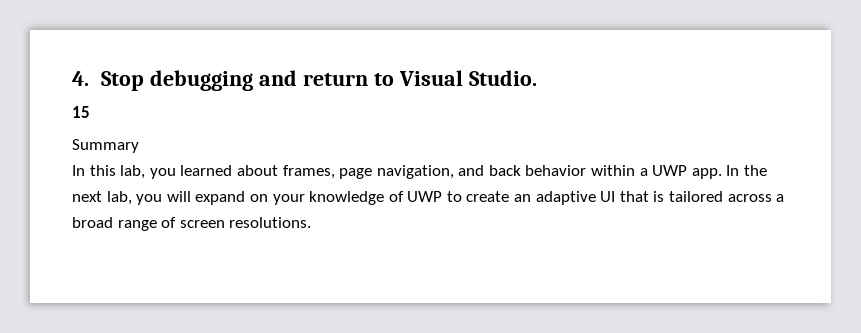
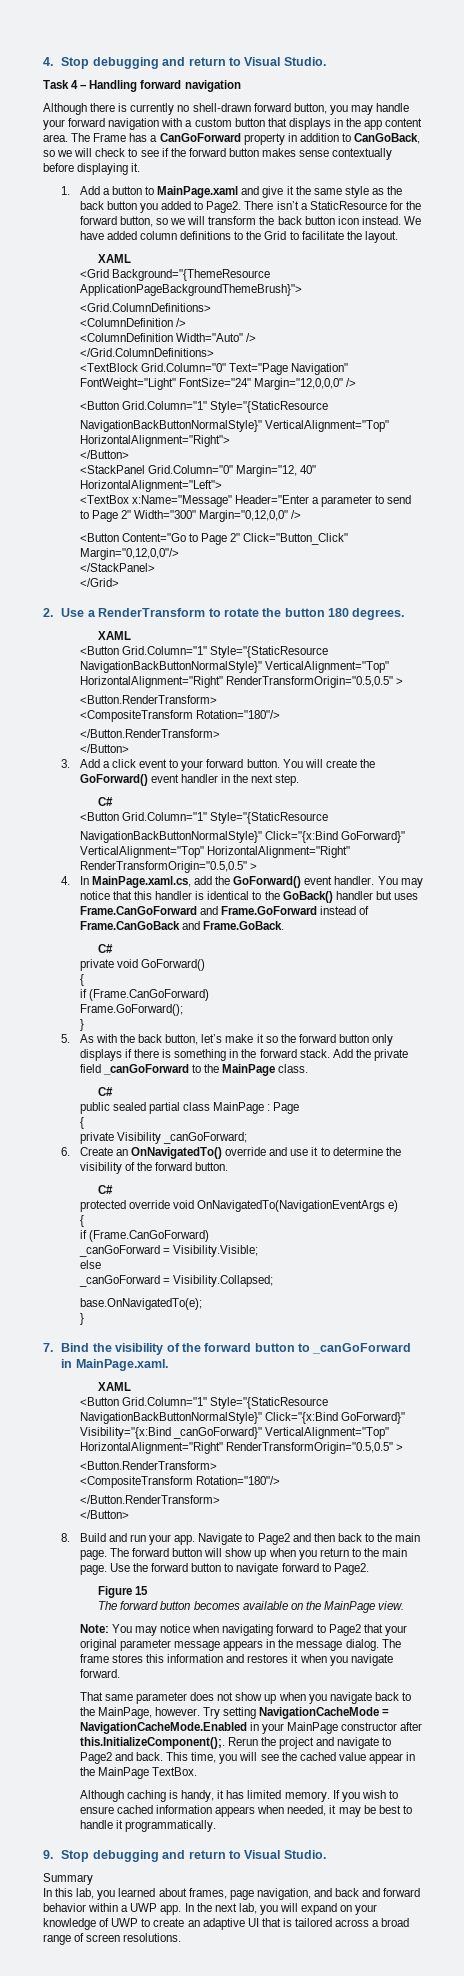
- 15
+ Task 4 – Handling forward navigation
+ Although there is currently no shell-drawn forward button, you may handle your forward navigation with a custom button that displays in the app content area. The Frame has a CanGoForward property in addition to CanGoBack, so we will check to see if the forward button makes sense contextually before displaying it.
+ 1. Add a button to MainPage.xaml and give it the same style as the back button you added to Page2. There isn’t a StaticResource for the forward button, so we will transform the back button icon instead. We have added column definitions to the Grid to facilitate the layout.
+ XAML
+ <Grid Background="{ThemeResource ApplicationPageBackgroundThemeBrush}">
+ <Grid.ColumnDefinitions>
+ <ColumnDefinition />
+ <ColumnDefinition Width="Auto" />
+ </Grid.ColumnDefinitions>
+ <TextBlock Grid.Column="0" Text="Page Navigation" FontWeight="Light" FontSize="24" Margin="12,0,0,0" />
+ <Button Grid.Column="1" Style="{StaticResource
+ NavigationBackButtonNormalStyle}" VerticalAlignment="Top" HorizontalAlignment="Right">
+ </Button>
+ <StackPanel Grid.Column="0" Margin="12, 40" HorizontalAlignment="Left">
+ <TextBox x:Name="Message" Header="Enter a parameter to send to Page 2" Width="300" Margin="0,12,0,0" />
+ <Button Content="Go to Page 2" Click="Button_Click" Margin="0,12,0,0"/>
+ </StackPanel>
+ </Grid>
+ 2. Use a RenderTransform to rotate the button 180 degrees.
+ XAML
+ <Button Grid.Column="1" Style="{StaticResource NavigationBackButtonNormalStyle}" VerticalAlignment="Top" HorizontalAlignment="Right" RenderTransformOrigin="0.5,0.5" >
+ <Button.RenderTransform>
+ <CompositeTransform Rotation="180"/>
+ </Button.RenderTransform>
+ </Button>
+ 3. Add a click event to your forward button. You will create the GoForward() event handler in the next step.
+ C#
+ <Button Grid.Column="1" Style="{StaticResource
+ NavigationBackButtonNormalStyle}" Click="{x:Bind GoForward}" VerticalAlignment="Top" HorizontalAlignment="Right" RenderTransformOrigin="0.5,0.5" >
+ 4. In MainPage.xaml.cs, add the GoForward() event handler. You may notice that this handler is identical to the GoBack() handler but uses Frame.CanGoForward and Frame.GoForward instead of Frame.CanGoBack and Frame.GoBack.
+ C#
+ private void GoForward()
+ {
+ if (Frame.CanGoForward)
+ Frame.GoForward();
+ }
+ 5. As with the back button, let’s make it so the forward button only displays if there is something in the forward stack. Add the private field _canGoForward to the MainPage class.
+ C#
+ public sealed partial class MainPage : Page
+ {
+ private Visibility _canGoForward;
+ 6. Create an OnNavigatedTo() override and use it to determine the visibility of the forward button.
+ C#
+ protected override void OnNavigatedTo(NavigationEventArgs e)
+ {
+ if (Frame.CanGoForward)
+ _canGoForward = Visibility.Visible;
+ else
+ _canGoForward = Visibility.Collapsed;
+ base.OnNavigatedTo(e);
+ }
+ 7. Bind the visibility of the forward button to _canGoForward in MainPage.xaml.
+ XAML
+ <Button Grid.Column="1" Style="{StaticResource NavigationBackButtonNormalStyle}" Click="{x:Bind GoForward}" Visibility="{x:Bind _canGoForward}" VerticalAlignment="Top" HorizontalAlignment="Right" RenderTransformOrigin="0.5,0.5" >
+ <Button.RenderTransform>
+ <CompositeTransform Rotation="180"/>
+ </Button.RenderTransform>
+ </Button>
+ 8. Build and run your app. Navigate to Page2 and then back to the main page. The forward button will show up when you return to the main page. Use the forward button to navigate forward to Page2.
+ Figure 15
+ The forward button becomes available on the MainPage view.
+ Note: You may notice when navigating forward to Page2 that your original parameter message appears in the message dialog. The frame stores this information and restores it when you navigate forward.
+ That same parameter does not show up when you navigate back to the MainPage, however. Try setting NavigationCacheMode = NavigationCacheMode.Enabled in your MainPage constructor after this.InitializeComponent();. Rerun the project and navigate to Page2 and back. This time, you will see the cached value appear in the MainPage TextBox.
+ Although caching is handy, it has limited memory. If you wish to ensure cached information appears when needed, it may be best to handle it programmatically.
+ 9. Stop debugging and return to Visual Studio.
- In this lab, you learned about frames, page navigation, and back behavior within a UWP app.
+ In this lab, you learned about frames, page navigation, and back and forward behavior within a UWP app.

